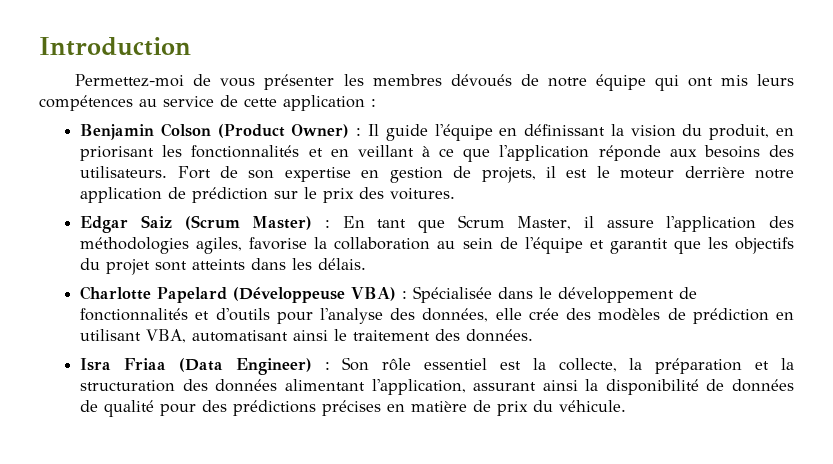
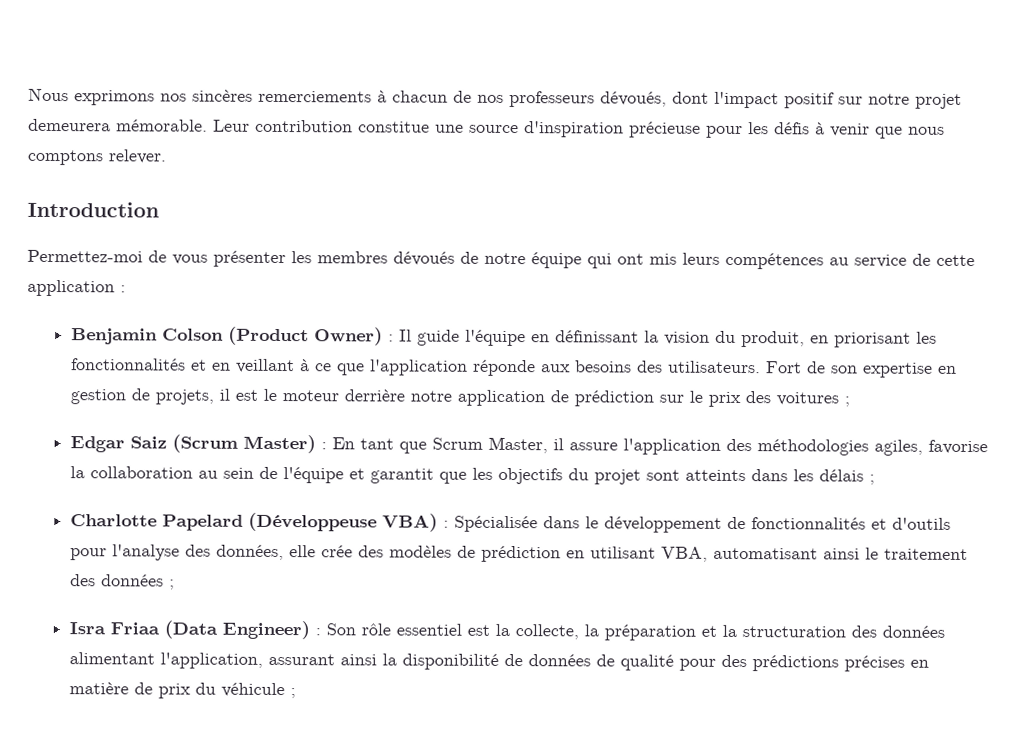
+ Nous exprimons nos sincères remerciements à chacun de nos professeurs dévoués, dont l'impact positif sur notre projet demeurera mémorable. Leur contribution constitue une source d'inspiration précieuse pour les défis à venir que nous comptons relever.
- Fort de son expertise en gestion de projets, il est le moteur derrière notre application de prédiction sur le prix des voitures.
+ Fort de son expertise en gestion de projets, il est le moteur derrière notre application de prédiction sur le prix des voitures ;
- Edgar Saiz (Scrum Master) : En tant que Scrum Master, il assure l'application des méthodologies agiles, favorise la collaboration au sein de l'équipe et garantit que les objectifs du projet sont atteints dans les délais.
+ Edgar Saiz (Scrum Master) : En tant que Scrum Master, il assure l'application des méthodologies agiles, favorise la collaboration au sein de l'équipe et garantit que les objectifs du projet sont atteints dans les délais ;
- Charlotte Papelard (Développeuse VBA) : Spécialisée dans le développement de fonctionnalités et d'outils pour l'analyse des données, elle crée des modèles de prédiction en utilisant VBA, automatisant ainsi le traitement des données.
+ Charlotte Papelard (Développeuse VBA) : Spécialisée dans le développement de fonctionnalités et d'outils pour l'analyse des données, elle crée des modèles de prédiction en utilisant VBA, automatisant ainsi le traitement des données ;
- Isra Friaa (Data Engineer) : Son rôle essentiel est la collecte, la préparation et la structuration des données alimentant l'application, assurant ainsi la disponibilité de données de qualité pour des prédictions précises en matière de prix du véhicule.
+ Isra Friaa (Data Engineer) : Son rôle essentiel est la collecte, la préparation et la structuration des données alimentant l'application, assurant ainsi la disponibilité de données de qualité pour des prédictions précises en matière de prix du véhicule ;

